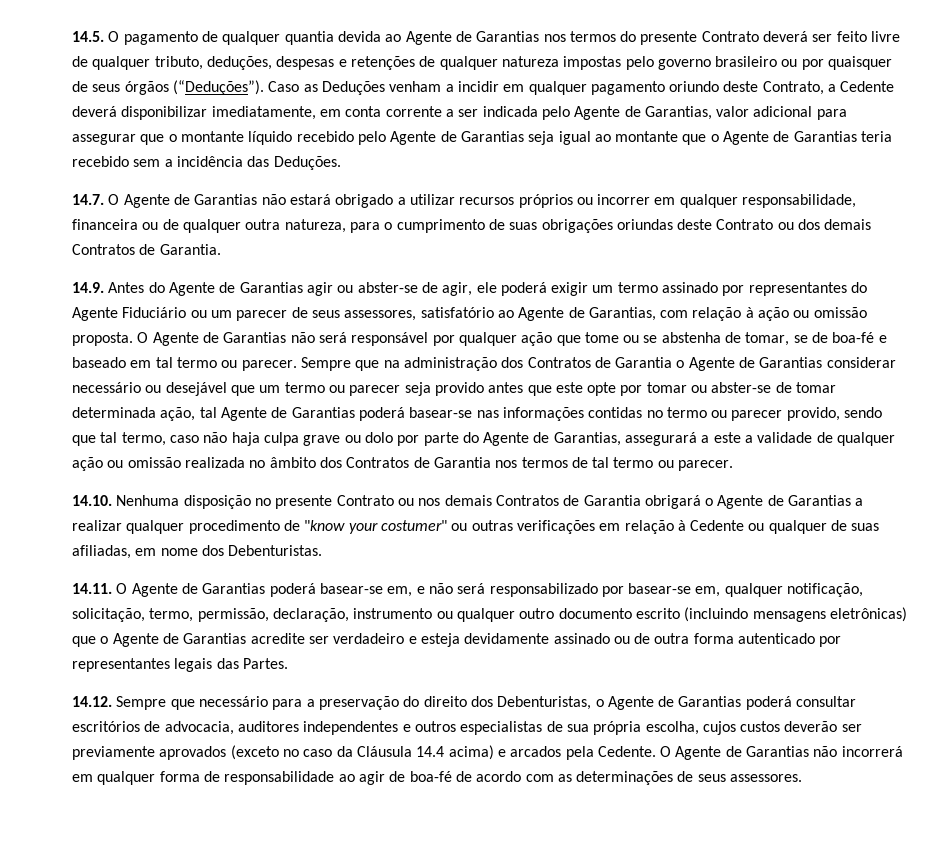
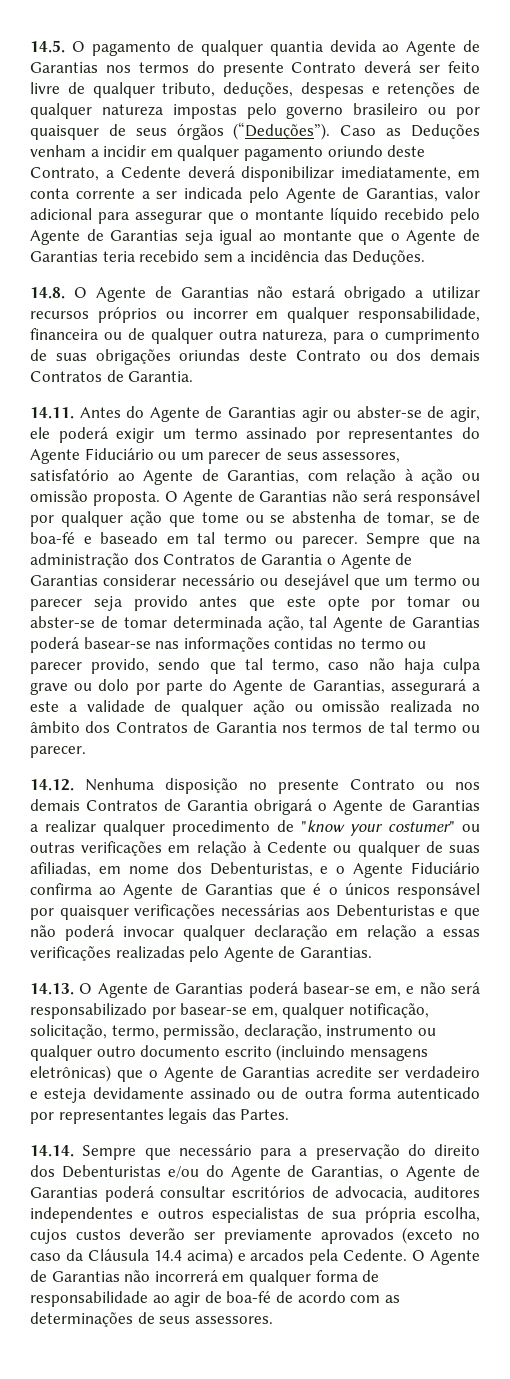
- 14.7. O Agente de Garantias não estará obrigado a utilizar recursos próprios ou incorrer em qualquer responsabilidade, financeira ou de qualquer outra natureza, para o cumprimento de suas obrigações oriundas deste Contrato ou dos demais Contratos de Garantia.
+ 14.8. O Agente de Garantias não estará obrigado a utilizar recursos próprios ou incorrer em qualquer responsabilidade, financeira ou de qualquer outra natureza, para o cumprimento de suas obrigações oriundas deste Contrato ou dos demais Contratos de Garantia.
- 14.9. Antes do Agente de Garantias agir ou abster-se de agir, ele poderá exigir um termo assinado por representantes do Agente Fiduciário ou um parecer de seus assessores, satisfatório ao Agente de Garantias, com relação à ação ou omissão proposta.
+ 14.11. Antes do Agente de Garantias agir ou abster-se de agir, ele poderá exigir um termo assinado por representantes do Agente Fiduciário ou um parecer de seus assessores, satisfatório ao Agente de Garantias, com relação à ação ou omissão proposta.
- 14.10. Nenhuma disposição no presente Contrato ou nos demais Contratos de Garantia obrigará o Agente de Garantias a realizar qualquer procedimento de "know your costumer" ou outras verificações em relação à Cedente ou qualquer de suas afiliadas, em nome dos Debenturistas.
- 14.11. O Agente de Garantias poderá basear-se em, e não será responsabilizado por basear-se em, qualquer notificação, solicitação, termo, permissão, declaração, instrumento ou qualquer outro documento escrito (incluindo mensagens eletrônicas) que o Agente de Garantias acredite ser verdadeiro e esteja devidamente assinado ou de outra forma autenticado por representantes legais das Partes.
+ 14.12. Nenhuma disposição no presente Contrato ou nos demais Contratos de Garantia obrigará o Agente de Garantias a realizar qualquer procedimento de "know your costumer" ou outras verificações em relação à Cedente ou qualquer de suas afiliadas, em nome dos Debenturistas, e o Agente Fiduciário confirma ao Agente de Garantias que é o únicos responsável por quaisquer verificações necessárias aos Debenturistas e que não poderá invocar qualquer declaração em relação a essas verificações realizadas pelo Agente de Garantias.
+ 14.13. O Agente de Garantias poderá basear-se em, e não será responsabilizado por basear-se em, qualquer notificação, solicitação, termo, permissão, declaração, instrumento ou qualquer outro documento escrito (incluindo mensagens eletrônicas) que o Agente de Garantias acredite ser verdadeiro e esteja devidamente assinado ou de outra forma autenticado por representantes legais das Partes.
- 14.12. Sempre que necessário para a preservação do direito dos Debenturistas, o Agente de Garantias poderá consultar escritórios de advocacia, auditores independentes e outros especialistas de sua própria escolha, cujos custos deverão ser previamente aprovados (exceto no caso da Cláusula 14.4 acima) e arcados pela Cedente.
+ 14.14. Sempre que necessário para a preservação do direito dos Debenturistas e/ou do Agente de Garantias, o Agente de Garantias poderá consultar escritórios de advocacia, auditores independentes e outros especialistas de sua própria escolha, cujos custos deverão ser previamente aprovados (exceto no caso da Cláusula 14.4 acima) e arcados pela Cedente.

